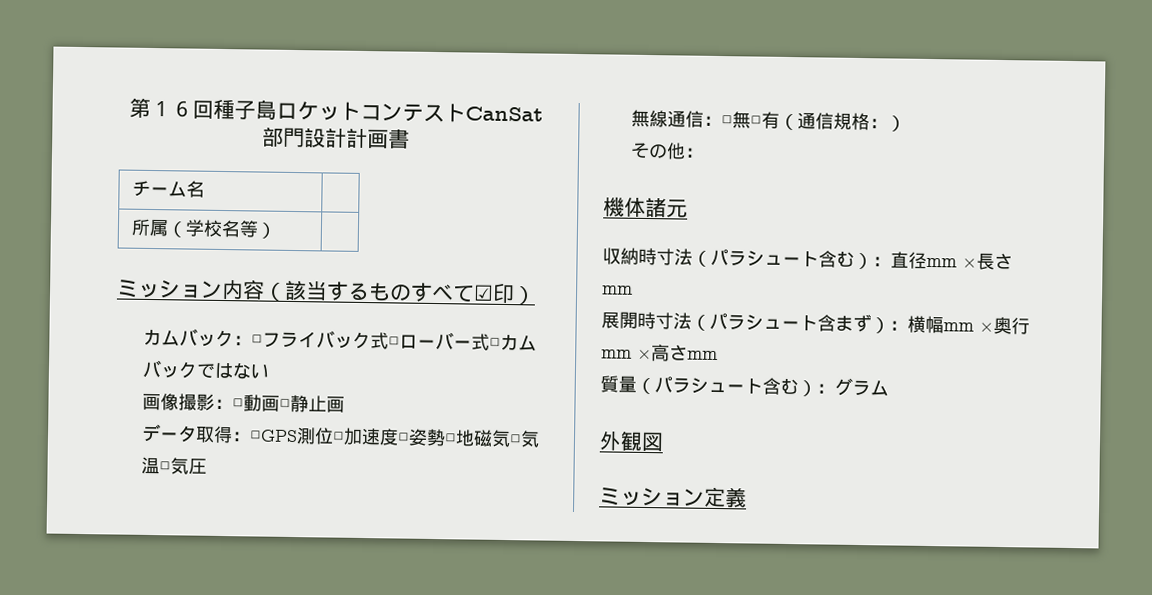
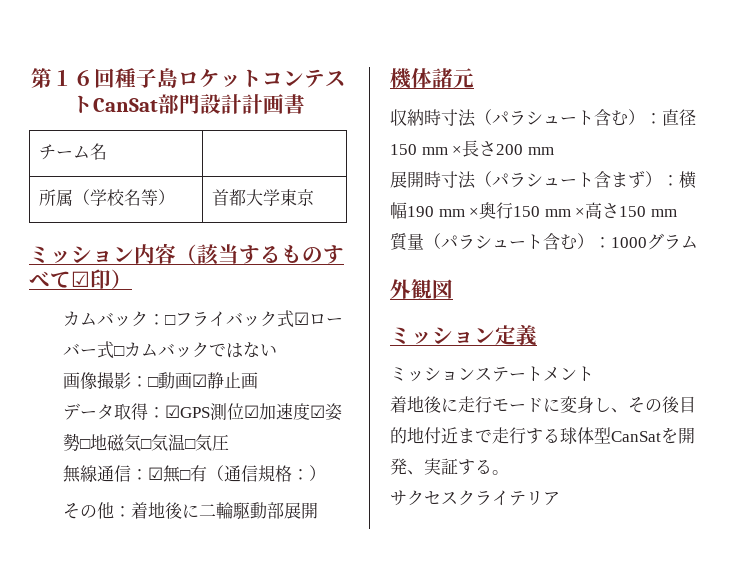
- 所属（学校名等） |
+ 所属（学校名等） | 首都大学東京
- カムバック：□フライバック式□ローバー式□カムバックではない
+ カムバック：□フライバック式☑ローバー式□カムバックではない
- 画像撮影：□動画□静止画
+ 画像撮影：□動画☑静止画
- データ取得：□GPS測位□加速度□姿勢□地磁気□気温□気圧
+ データ取得：☑GPS測位☑加速度☑姿勢□地磁気□気温□気圧
- 無線通信：□無□有（通信規格：）
+ 無線通信：☑無□有（通信規格：）
- その他：
+ その他：着地後に二輪駆動部展開
- 収納時寸法（パラシュート含む）：直径mm ×長さmm
+ 収納時寸法（パラシュート含む）：直径150 mm ×長さ200 mm
- 展開時寸法（パラシュート含まず）：横幅mm ×奥行mm ×高さmm
+ 展開時寸法（パラシュート含まず）：横幅190 mm ×奥行150 mm ×高さ150 mm
- 質量（パラシュート含む）：グラム
+ 質量（パラシュート含む）：1000グラム
+ ミッションステートメント
+ 着地後に走行モードに変身し、その後目的地付近まで走行する球体型CanSatを開発、実証する。
+ サクセスクライテリア

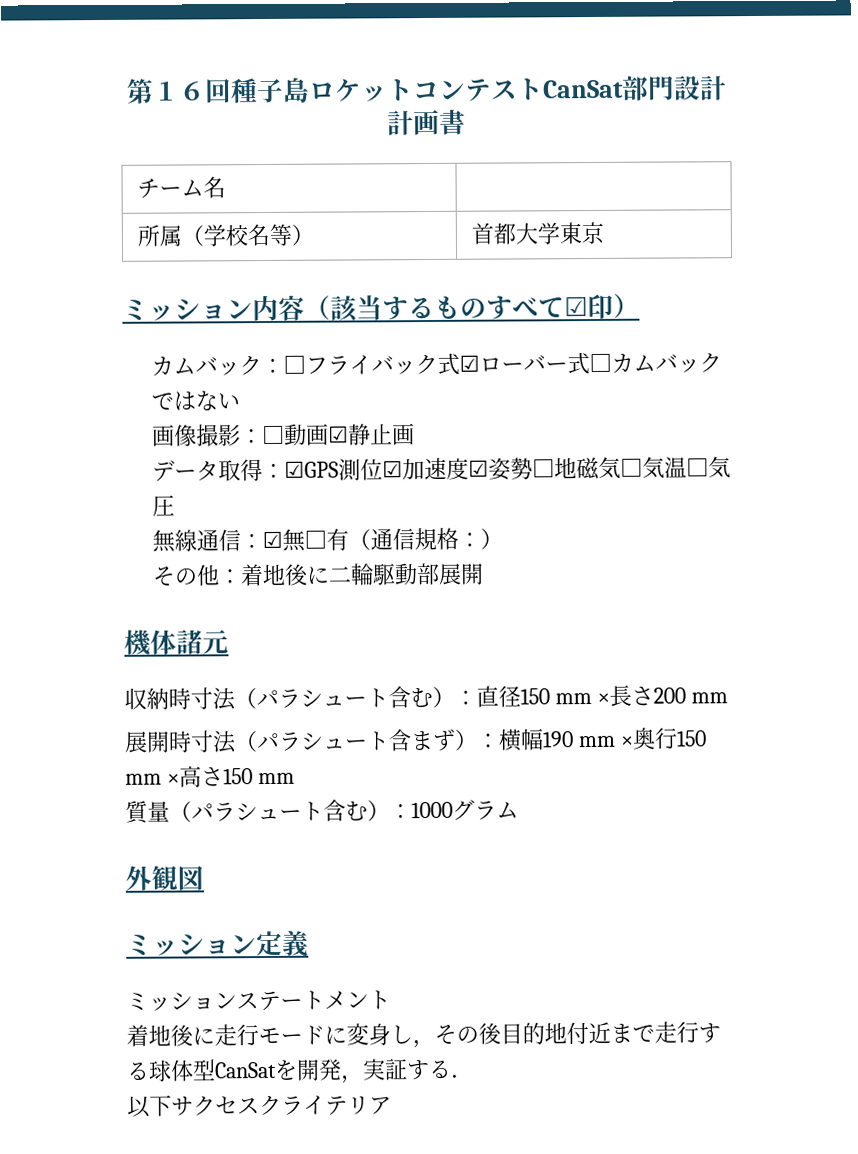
- 着地後に走行モードに変身し、その後目的地付近まで走行する球体型CanSatを開発、実証する。
- サクセスクライテリア
+ 着地後に走行モードに変身し，その後目的地付近まで走行する球体型CanSatを開発，実証する．
+ 以下サクセスクライテリア

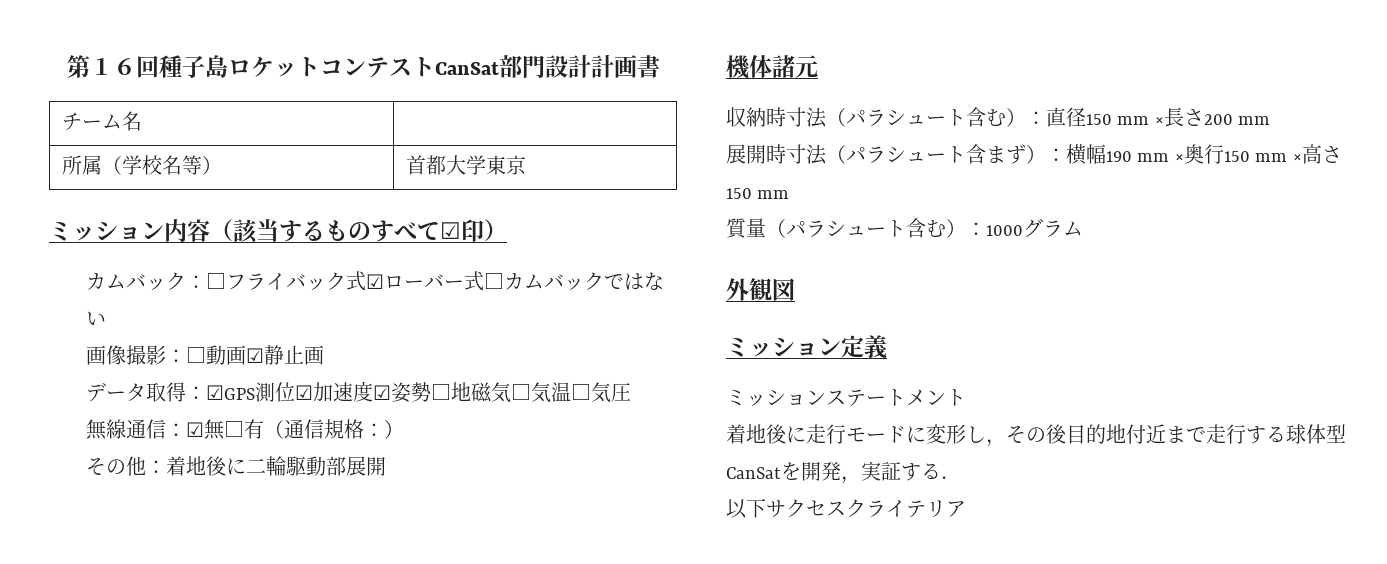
- 着地後に走行モードに変身し，その後目的地付近まで走行する球体型CanSatを開発，実証する．
+ 着地後に走行モードに変形し，その後目的地付近まで走行する球体型CanSatを開発，実証する．

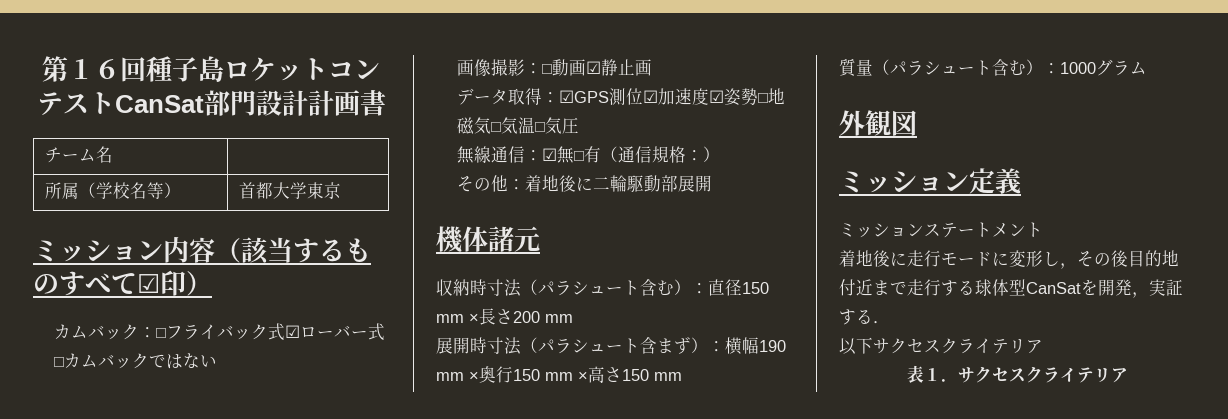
+ 表１．サクセスクライテリア

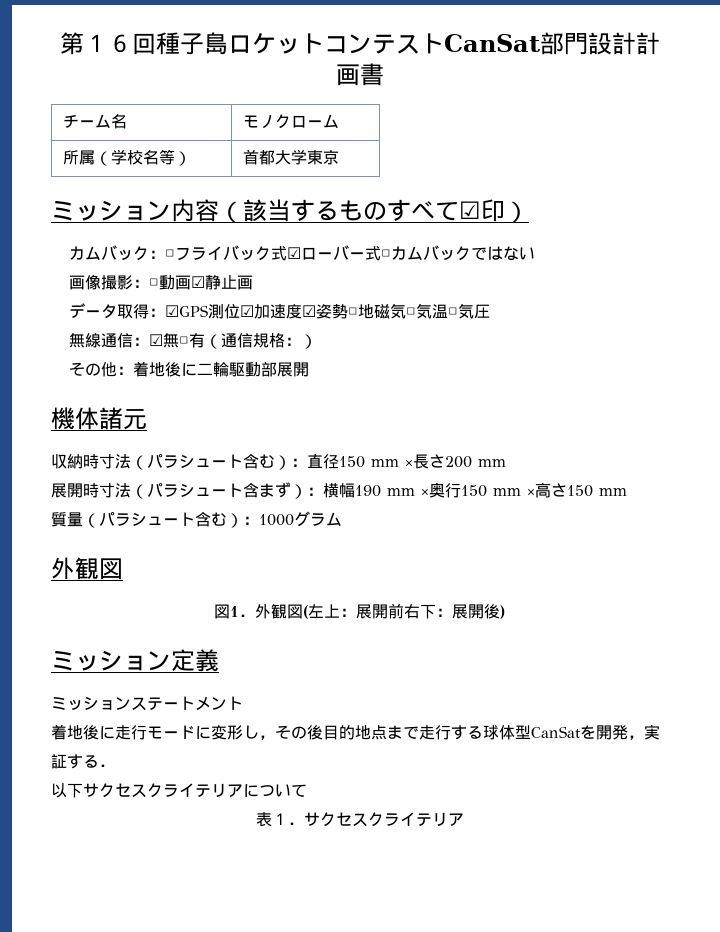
- チーム名 |
+ チーム名 | モノクローム
+ 図1．外観図(左上：展開前右下：展開後)
- 着地後に走行モードに変形し，その後目的地付近まで走行する球体型CanSatを開発，実証する．
+ 着地後に走行モードに変形し，その後目的地点まで走行する球体型CanSatを開発，実証する．
- 以下サクセスクライテリア
+ 以下サクセスクライテリアについて

